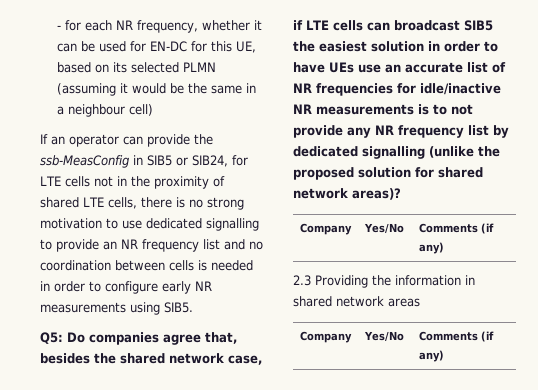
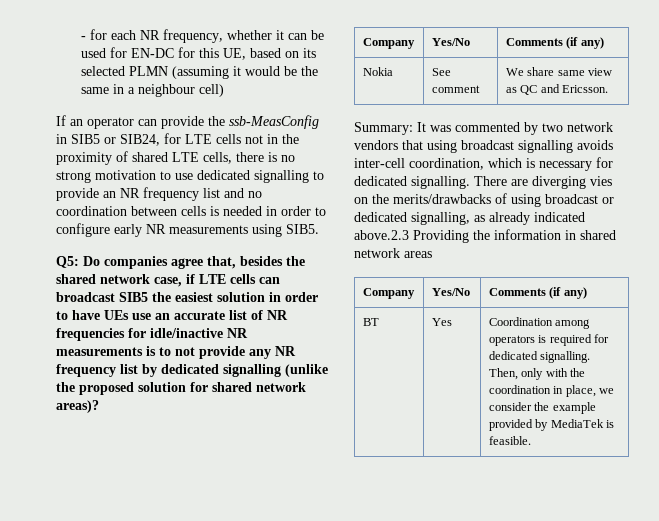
- 2.3 Providing the information in shared network areas
+ Nokia | See comment | We share same view as QC and Ericsson.
+ Summary: It was commented by two network vendors that using broadcast signalling avoids inter-cell coordination, which is necessary for dedicated signalling. There are diverging vies on the merits/drawbacks of using broadcast or dedicated signalling, as already indicated above.2.3 Providing the information in shared network areas
+ BT | Yes | Coordination among operators is required for dedicated signalling. Then, only with the coordination in place, we consider the example provided by MediaTek is feasible.

